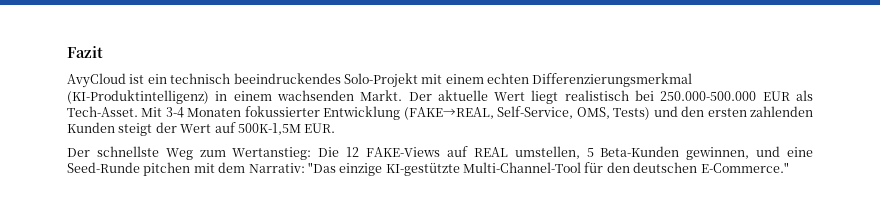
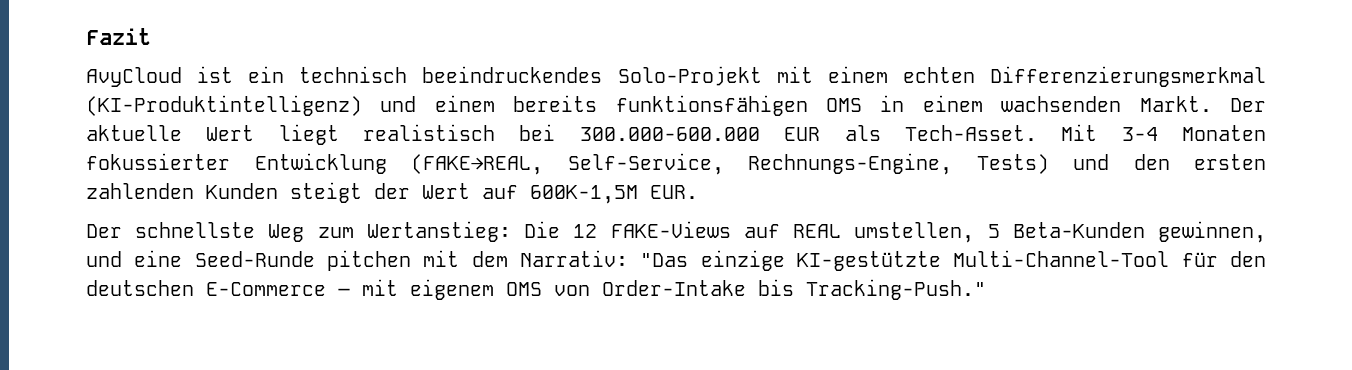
- AvyCloud ist ein technisch beeindruckendes Solo-Projekt mit einem echten Differenzierungsmerkmal (KI-Produktintelligenz) in einem wachsenden Markt.
+ AvyCloud ist ein technisch beeindruckendes Solo-Projekt mit einem echten Differenzierungsmerkmal (KI-Produktintelligenz) und einem bereits funktionsfähigen OMS in einem wachsenden Markt.
- Der aktuelle Wert liegt realistisch bei 250.000-500.000 EUR als Tech-Asset.
+ Der aktuelle Wert liegt realistisch bei 300.000-600.000 EUR als Tech-Asset.
- Mit 3-4 Monaten fokussierter Entwicklung (FAKE→REAL, Self-Service, OMS, Tests) und den ersten zahlenden Kunden steigt der Wert auf 500K-1,5M EUR.
+ Mit 3-4 Monaten fokussierter Entwicklung (FAKE→REAL, Self-Service, Rechnungs-Engine, Tests) und den ersten zahlenden Kunden steigt der Wert auf 600K-1,5M EUR.
- Der schnellste Weg zum Wertanstieg: Die 12 FAKE-Views auf REAL umstellen, 5 Beta-Kunden gewinnen, und eine Seed-Runde pitchen mit dem Narrativ: "Das einzige KI-gestützte Multi-Channel-Tool für den deutschen E-Commerce."
+ Der schnellste Weg zum Wertanstieg: Die 12 FAKE-Views auf REAL umstellen, 5 Beta-Kunden gewinnen, und eine Seed-Runde pitchen mit dem Narrativ: "Das einzige KI-gestützte Multi-Channel-Tool für den deutschen E-Commerce – mit eigenem OMS von Order-Intake bis Tracking-Push."

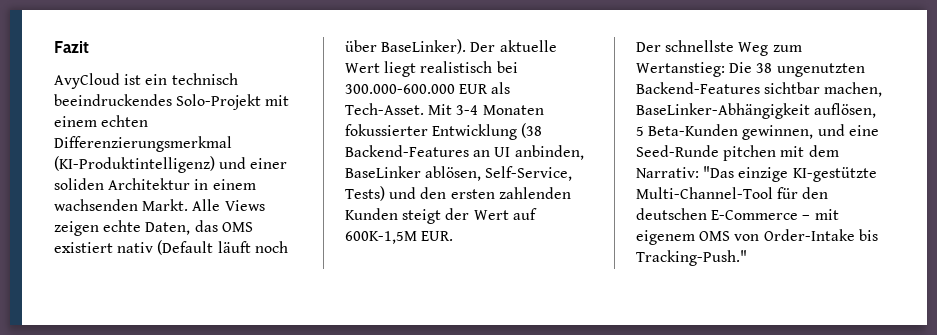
- AvyCloud ist ein technisch beeindruckendes Solo-Projekt mit einem echten Differenzierungsmerkmal (KI-Produktintelligenz) und einem bereits funktionsfähigen OMS in einem wachsenden Markt.
+ AvyCloud ist ein technisch beeindruckendes Solo-Projekt mit einem echten Differenzierungsmerkmal (KI-Produktintelligenz) und einer soliden Architektur in einem wachsenden Markt. Alle Views zeigen echte Daten, das OMS existiert nativ (Default läuft noch über BaseLinker).
- Mit 3-4 Monaten fokussierter Entwicklung (FAKE→REAL, Self-Service, Rechnungs-Engine, Tests) und den ersten zahlenden Kunden steigt der Wert auf 600K-1,5M EUR.
+ Mit 3-4 Monaten fokussierter Entwicklung (38 Backend-Features an UI anbinden, BaseLinker ablösen, Self-Service, Tests) und den ersten zahlenden Kunden steigt der Wert auf 600K-1,5M EUR.
- Der schnellste Weg zum Wertanstieg: Die 12 FAKE-Views auf REAL umstellen, 5 Beta-Kunden gewinnen, und eine Seed-Runde pitchen mit dem Narrativ: "Das einzige KI-gestützte Multi-Channel-Tool für den deutschen E-Commerce – mit eigenem OMS von Order-Intake bis Tracking-Push."
+ Der schnellste Weg zum Wertanstieg: Die 38 ungenutzten Backend-Features sichtbar machen, BaseLinker-Abhängigkeit auflösen, 5 Beta-Kunden gewinnen, und eine Seed-Runde pitchen mit dem Narrativ: "Das einzige KI-gestützte Multi-Channel-Tool für den deutschen E-Commerce – mit eigenem OMS von Order-Intake bis Tracking-Push."

